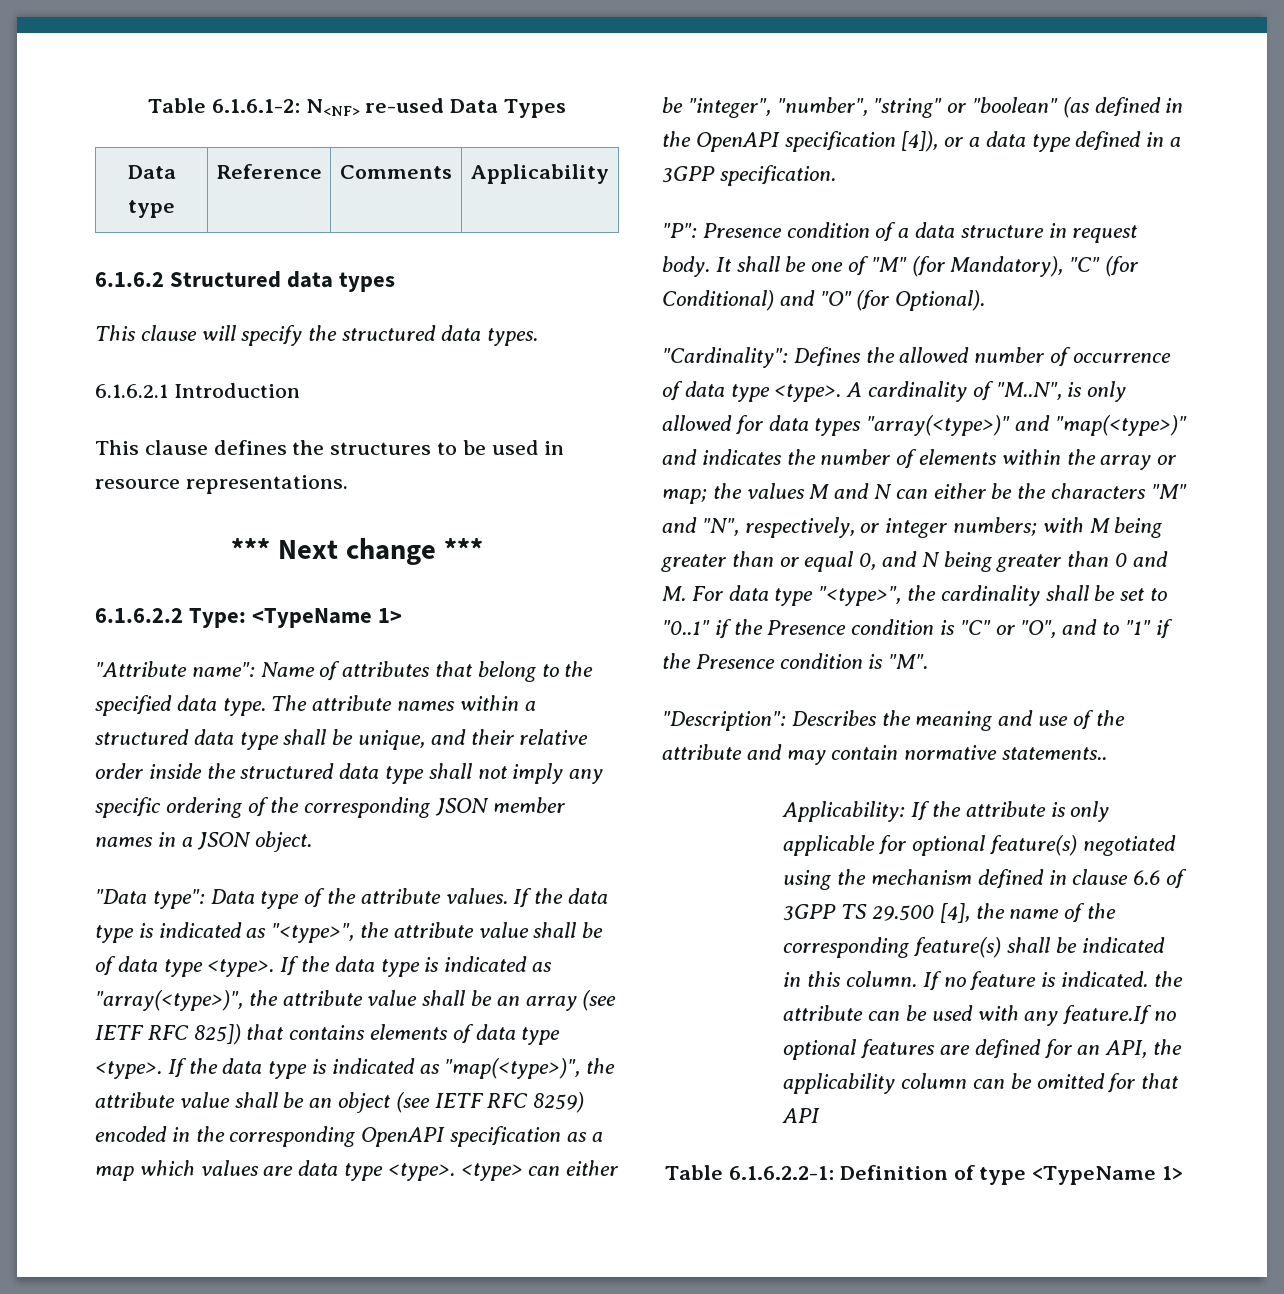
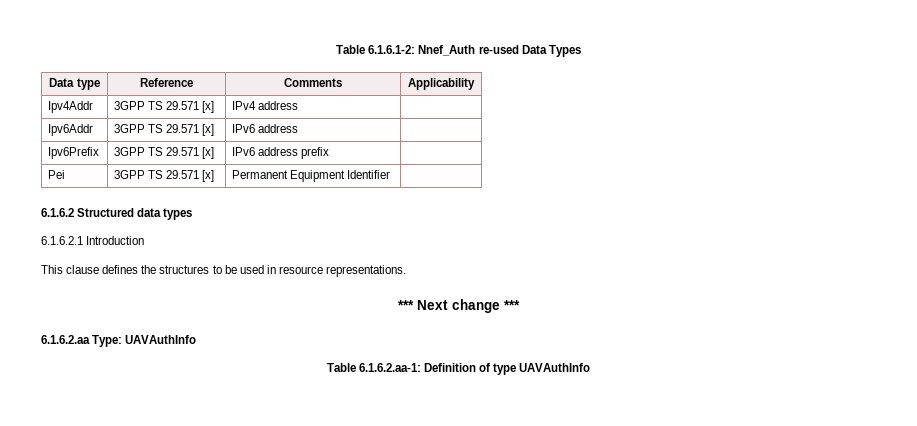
- Table 6.1.6.1-2: N<NF> re-used Data Types
+ Table 6.1.6.1-2: Nnef_Auth re-used Data Types
+ Ipv4Addr | 3GPP TS 29.571 [x] | IPv4 address |
+ Ipv6Addr | 3GPP TS 29.571 [x] | IPv6 address |
+ Ipv6Prefix | 3GPP TS 29.571 [x] | IPv6 address prefix |
+ Pei | 3GPP TS 29.571 [x] | Permanent Equipment Identifier |
  6.1.6.2 Structured data types
- This clause will specify the structured data types.
- 6.1.6.2.2 Type: <TypeName 1>
- "Attribute name": Name of attributes that belong to the specified data type. The attribute names within a structured data type shall be unique, and their relative order inside the structured data type shall not imply any specific ordering of the corresponding JSON member names in a JSON object.
- "Data type": Data type of the attribute values. If the data type is indicated as "<type>", the attribute value shall be of data type <type>. If the data type is indicated as "array(<type>)", the attribute value shall be an array (see IETF RFC 825]) that contains elements of data type <type>. If the data type is indicated as "map(<type>)", the attribute value shall be an object (see IETF RFC 8259) encoded in the corresponding OpenAPI specification as a map which values are data type <type>. <type> can either be "integer", "number", "string" or "boolean" (as defined in the OpenAPI specification [4]), or a data type defined in a 3GPP specification.
- "P": Presence condition of a data structure in request body. It shall be one of "M" (for Mandatory), "C" (for Conditional) and "O" (for Optional).
- "Cardinality": Defines the allowed number of occurrence of data type <type>. A cardinality of "M..N", is only allowed for data types "array(<type>)" and "map(<type>)" and indicates the number of elements within the array or map; the values M and N can either be the characters "M" and "N", respectively, or integer numbers; with M being greater than or equal 0, and N being greater than 0 and M. For data type "<type>", the cardinality shall be set to "0..1" if the Presence condition is "C" or "O", and to "1" if the Presence condition is "M".
- "Description": Describes the meaning and use of the attribute and may contain normative statements..
- Applicability: If the attribute is only applicable for optional feature(s) negotiated using the mechanism defined in clause 6.6 of 3GPP TS 29.500 [4], the name of the corresponding feature(s) shall be indicated in this column. If no feature is indicated. the attribute can be used with any feature.If no optional features are defined for an API, the applicability column can be omitted for that API
- Table 6.1.6.2.2-1: Definition of type <TypeName 1>
+ 6.1.6.2.aa Type: UAVAuthInfo
+ Table 6.1.6.2.aa-1: Definition of type UAVAuthInfo

